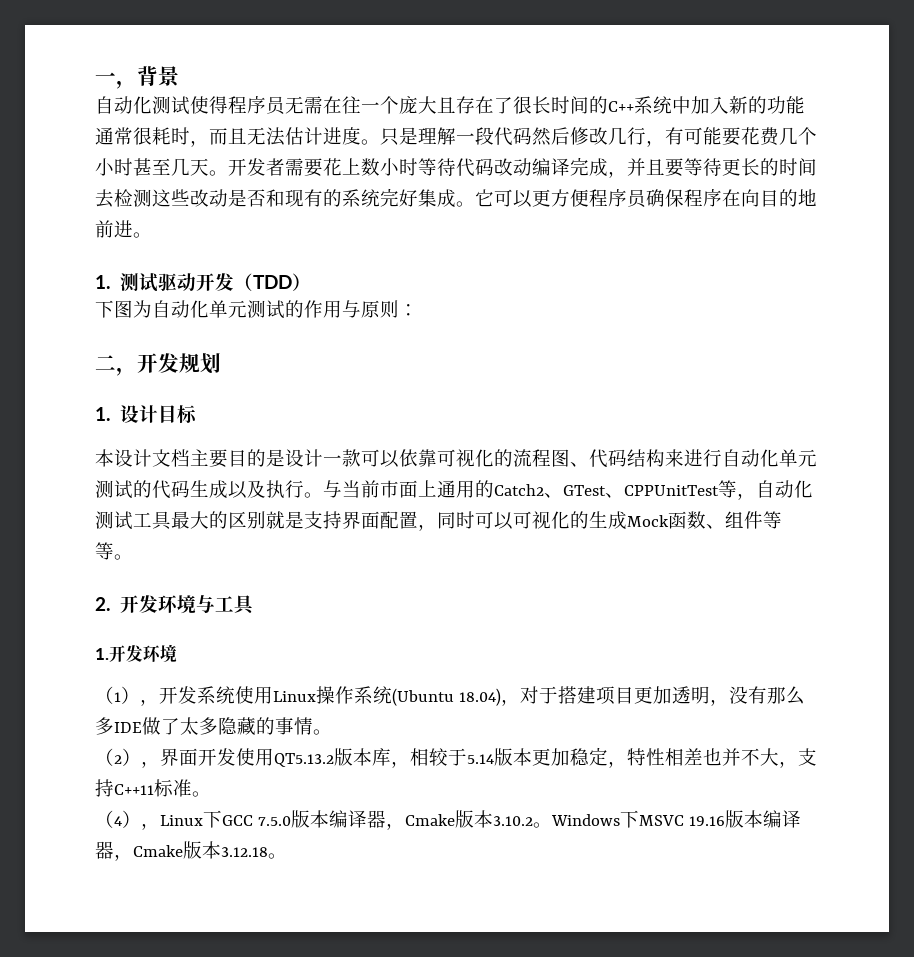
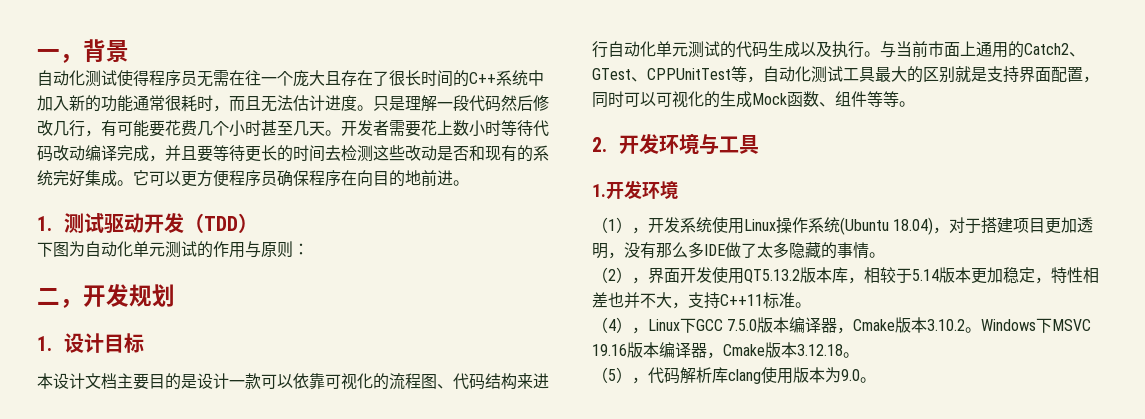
+ （5），代码解析库clang使用版本为9.0。

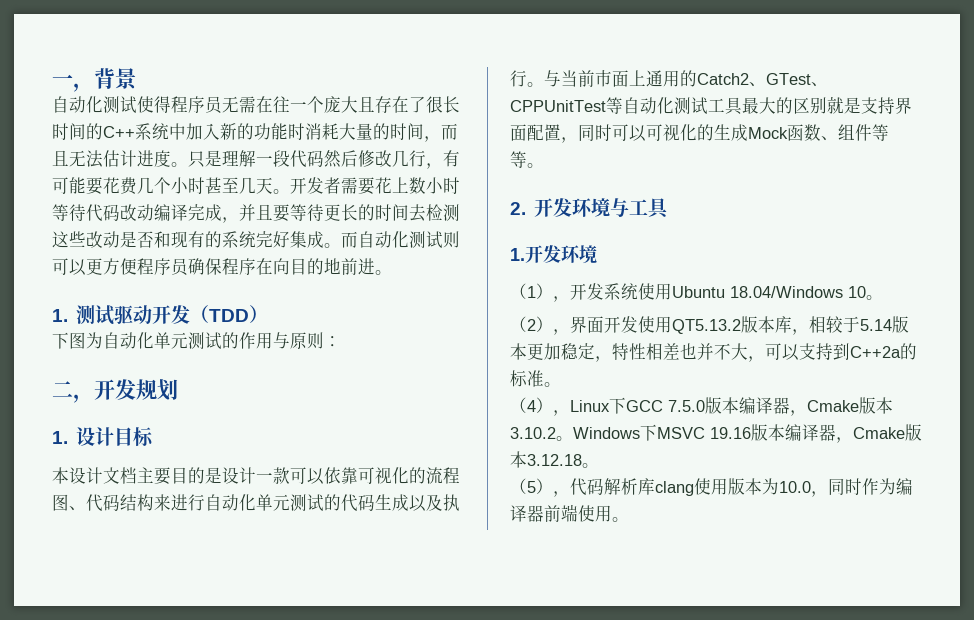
- 自动化测试使得程序员无需在往一个庞大且存在了很长时间的C++系统中加入新的功能通常很耗时，而且无法估计进度。
+ 自动化测试使得程序员无需在往一个庞大且存在了很长时间的C++系统中加入新的功能时消耗大量的时间，而且无法估计进度。
- 它可以更方便程序员确保程序在向目的地前进。
+ 而自动化测试则可以更方便程序员确保程序在向目的地前进。
- 与当前市面上通用的Catch2、GTest、CPPUnitTest等，自动化测试工具最大的区别就是支持界面配置，同时可以可视化的生成Mock函数、组件等等。
+ 与当前市面上通用的Catch2、GTest、CPPUnitTest等自动化测试工具最大的区别就是支持界面配置，同时可以可视化的生成Mock函数、组件等等。
- （1），开发系统使用Linux操作系统(Ubuntu 18.04)，对于搭建项目更加透明，没有那么多IDE做了太多隐藏的事情。
+ （1），开发系统使用Ubuntu 18.04/Windows 10。
- （2），界面开发使用QT5.13.2版本库，相较于5.14版本更加稳定，特性相差也并不大，支持C++11标准。
+ （2），界面开发使用QT5.13.2版本库，相较于5.14版本更加稳定，特性相差也并不大，可以支持到C++2a的标准。
- （5），代码解析库clang使用版本为9.0。
+ （5），代码解析库clang使用版本为10.0，同时作为编译器前端使用。

